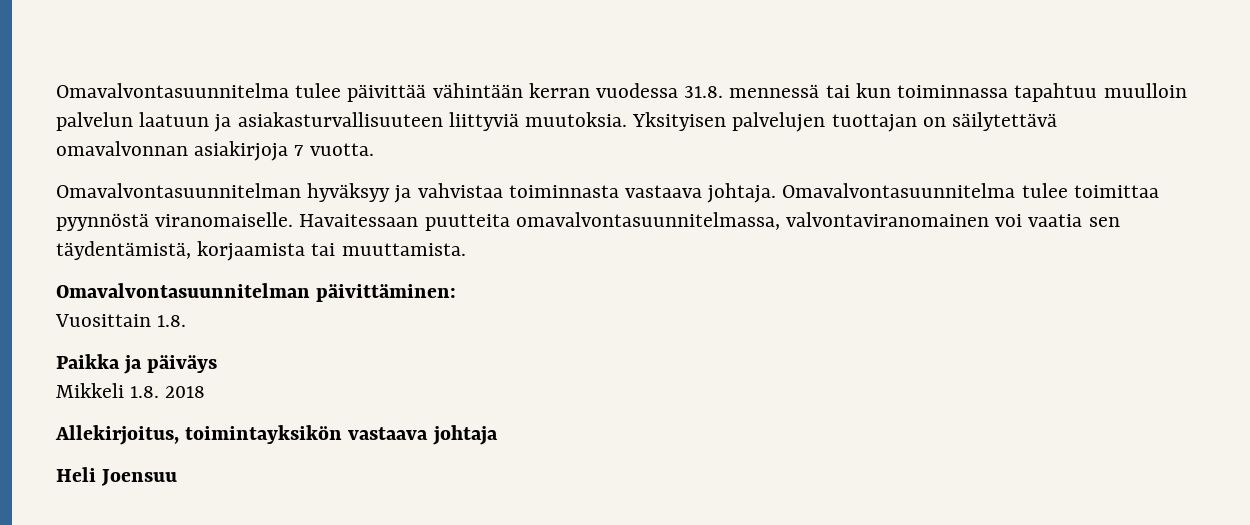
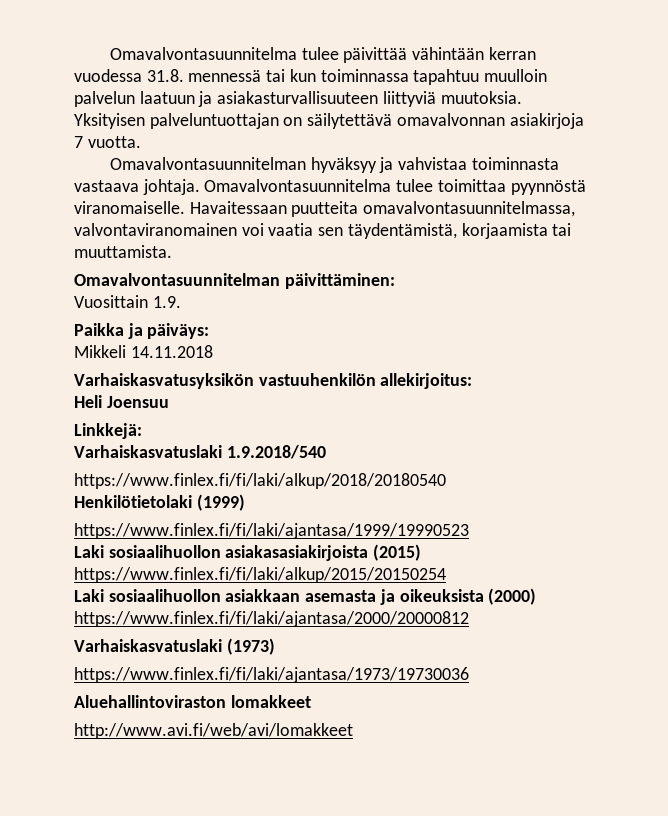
- Yksityisen palvelujen tuottajan on säilytettävä omavalvonnan asiakirjoja 7 vuotta.
+ Yksityisen palveluntuottajan on säilytettävä omavalvonnan asiakirjoja 7 vuotta.
- Vuosittain 1.8.
+ Vuosittain 1.9.
- Paikka ja päiväys
+ Paikka ja päiväys:
- Mikkeli 1.8. 2018
- Allekirjoitus, toimintayksikön vastaava johtaja
+ Mikkeli 14.11.2018
+ Varhaiskasvatusyksikön vastuuhenkilön allekirjoitus:
  Heli Joensuu
+ Linkkejä:
+ Varhaiskasvatuslaki 1.9.2018/540
+ https://www.finlex.fi/fi/laki/alkup/2018/20180540
+ Henkilötietolaki (1999)
+ https://www.finlex.fi/fi/laki/ajantasa/1999/19990523
+ Laki sosiaalihuollon asiakasasiakirjoista (2015) https://www.finlex.fi/fi/laki/alkup/2015/20150254
+ Laki sosiaalihuollon asiakkaan asemasta ja oikeuksista (2000) https://www.finlex.fi/fi/laki/ajantasa/2000/20000812
+ Varhaiskasvatuslaki (1973)
+ https://www.finlex.fi/fi/laki/ajantasa/1973/19730036
+ Aluehallintoviraston lomakkeet
+ http://www.avi.fi/web/avi/lomakkeet

